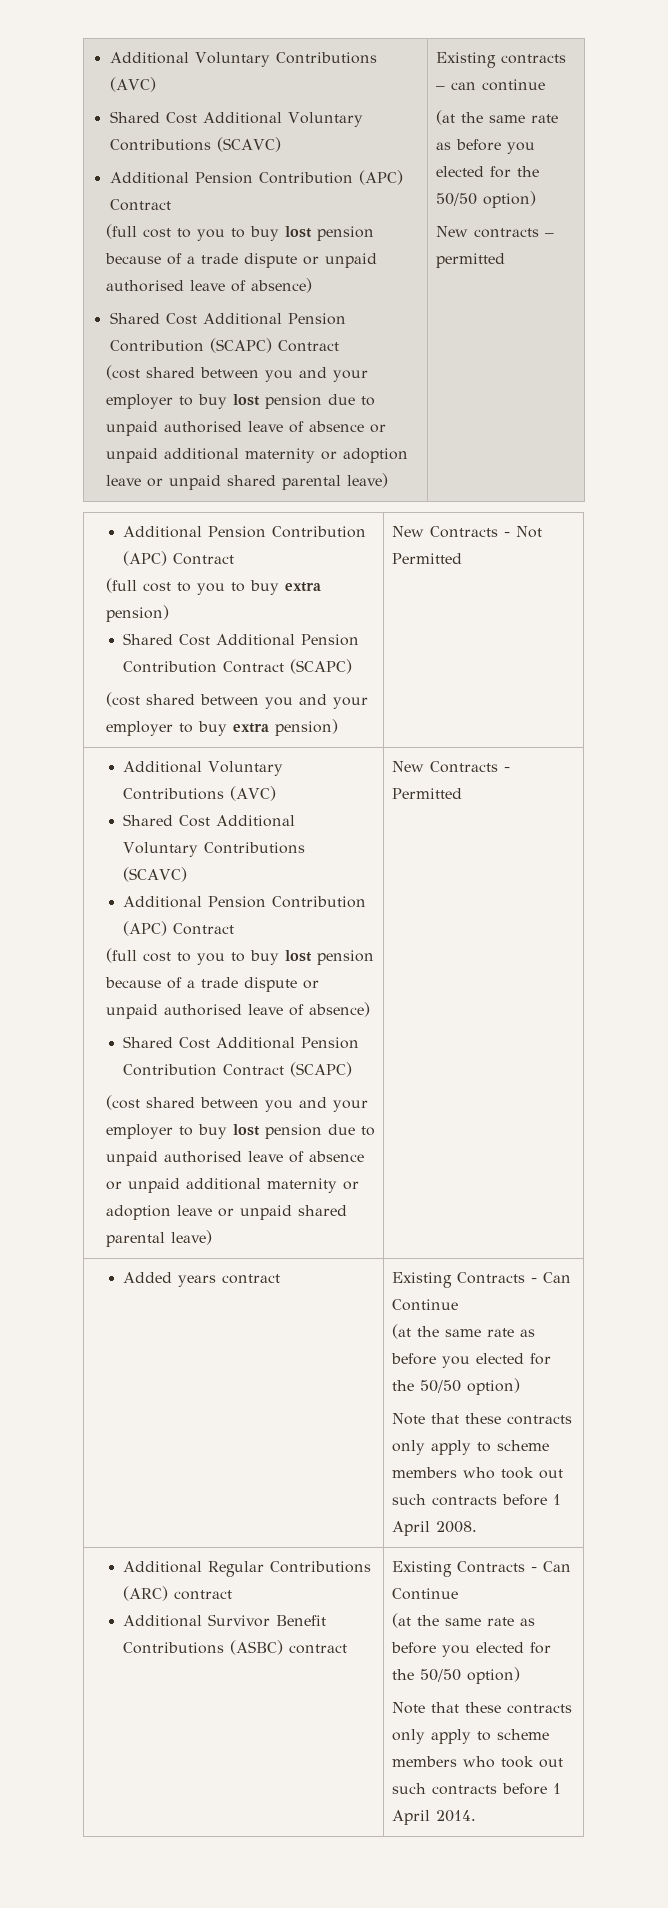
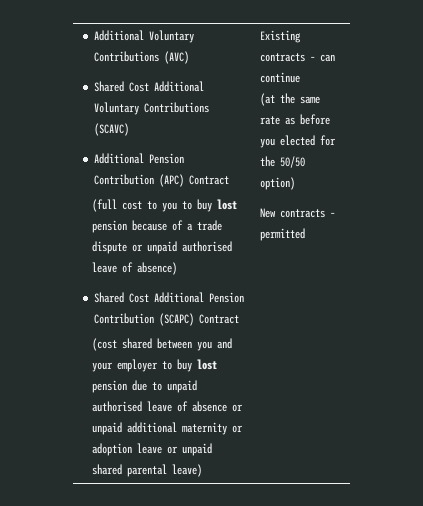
  New contracts – permitted
- Additional Pension Contribution (APC) Contract
- (full cost to you to buy extra pension)
- Shared Cost Additional Pension Contribution Contract (SCAPC)
- (cost shared between you and your employer to buy extra pension) | New Contracts - Not Permitted
- Additional Voluntary Contributions (AVC)
- Shared Cost Additional Voluntary Contributions (SCAVC)
- Additional Pension Contribution (APC) Contract
- (full cost to you to buy lost pension because of a trade dispute or unpaid authorised leave of absence)
- Shared Cost Additional Pension Contribution Contract (SCAPC)
- (cost shared between you and your employer to buy lost pension due to unpaid authorised leave of absence or unpaid additional maternity or adoption leave or unpaid shared parental leave) | New Contracts - Permitted
- Added years contract | Existing Contracts - Can Continue
- (at the same rate as before you elected for the 50/50 option)
- Note that these contracts only apply to scheme members who took out such contracts before 1 April 2008.
- Additional Regular Contributions (ARC) contract
- Additional Survivor Benefit Contributions (ASBC) contract | Existing Contracts - Can Continue
- (at the same rate as before you elected for the 50/50 option)
- Note that these contracts only apply to scheme members who took out such contracts before 1 April 2014.

